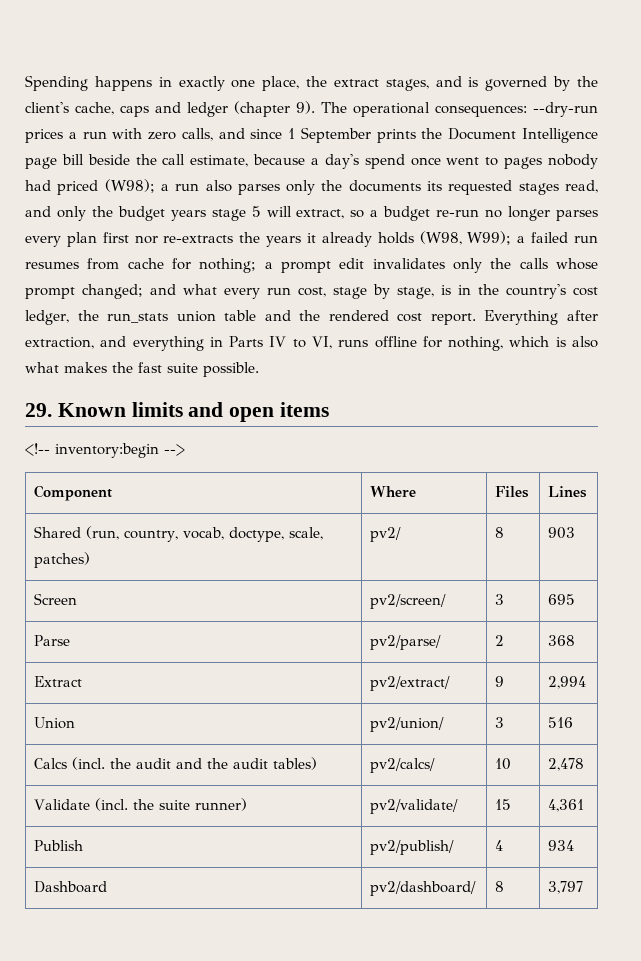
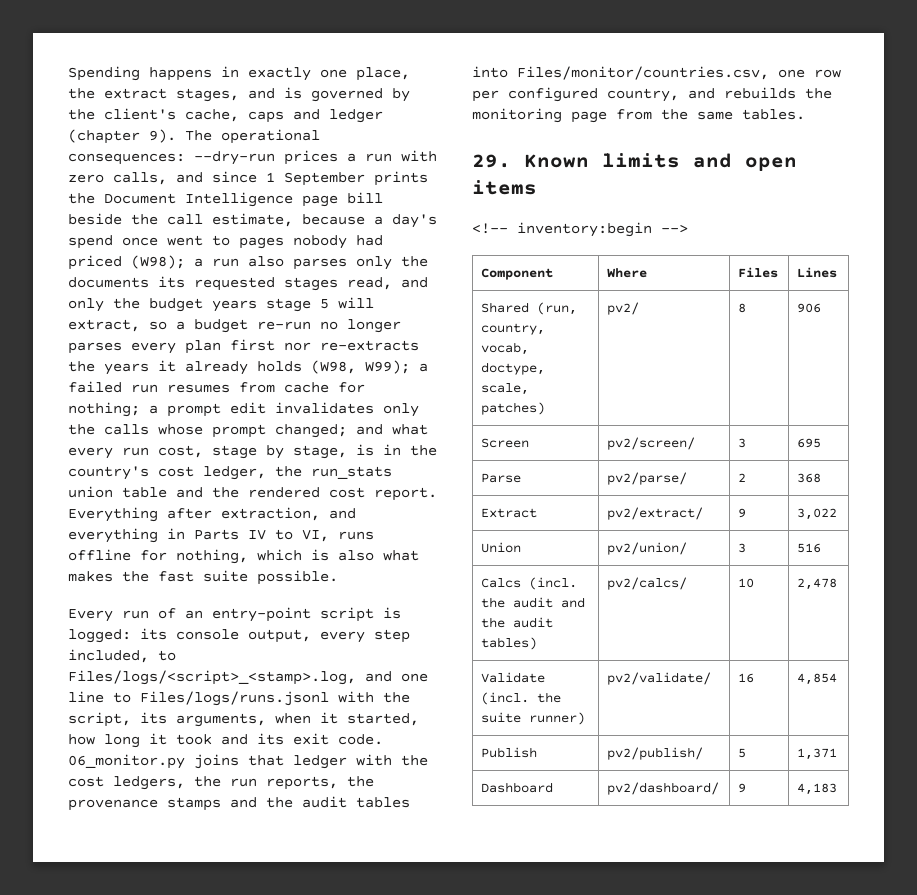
+ Every run of an entry-point script is logged: its console output, every step included, to Files/logs/<script>_<stamp>.log, and one line to Files/logs/runs.jsonl with the script, its arguments, when it started, how long it took and its exit code. 06_monitor.py joins that ledger with the cost ledgers, the run reports, the provenance stamps and the audit tables into Files/monitor/countries.csv, one row per configured country, and rebuilds the monitoring page from the same tables.
- Shared (run, country, vocab, doctype, scale, patches) | pv2/ | 8 | 903
+ Shared (run, country, vocab, doctype, scale, patches) | pv2/ | 8 | 906
- Extract | pv2/extract/ | 9 | 2,994
+ Extract | pv2/extract/ | 9 | 3,022
- Validate (incl. the suite runner) | pv2/validate/ | 15 | 4,361
+ Validate (incl. the suite runner) | pv2/validate/ | 16 | 4,854
- Publish | pv2/publish/ | 4 | 934
+ Publish | pv2/publish/ | 5 | 1,371
- Dashboard | pv2/dashboard/ | 8 | 3,797
+ Dashboard | pv2/dashboard/ | 9 | 4,183

